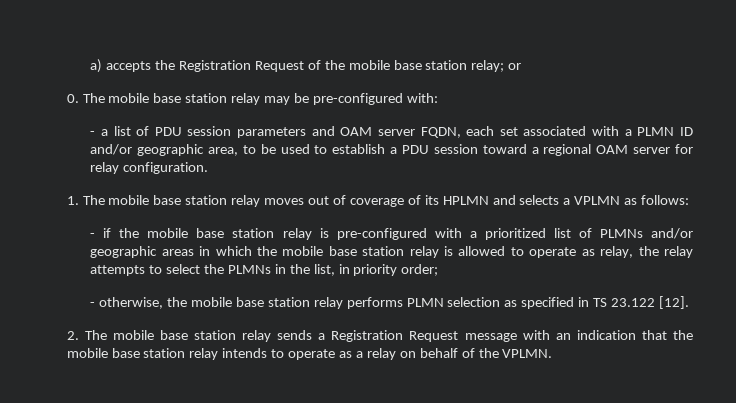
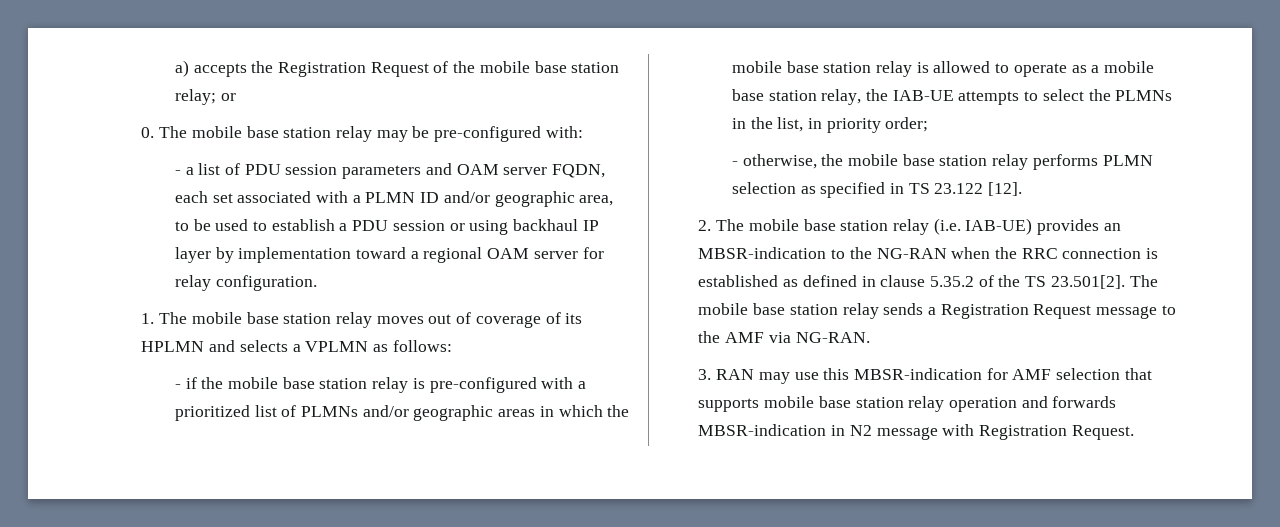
- - a list of PDU session parameters and OAM server FQDN, each set associated with a PLMN ID and/or geographic area, to be used to establish a PDU session toward a regional OAM server for relay configuration.
+ - a list of PDU session parameters and OAM server FQDN, each set associated with a PLMN ID and/or geographic area, to be used to establish a PDU session or using backhaul IP layer by implementation toward a regional OAM server for relay configuration.
- - if the mobile base station relay is pre-configured with a prioritized list of PLMNs and/or geographic areas in which the mobile base station relay is allowed to operate as relay, the relay attempts to select the PLMNs in the list, in priority order;
+ - if the mobile base station relay is pre-configured with a prioritized list of PLMNs and/or geographic areas in which the mobile base station relay is allowed to operate as a mobile base station relay, the IAB-UE attempts to select the PLMNs in the list, in priority order;
- 2. The mobile base station relay sends a Registration Request message with an indication that the mobile base station relay intends to operate as a relay on behalf of the VPLMN.
+ 2. The mobile base station relay (i.e. IAB-UE) provides an MBSR-indication to the NG-RAN when the RRC connection is established as defined in clause 5.35.2 of the TS 23.501[2]. The mobile base station relay sends a Registration Request message to the AMF via NG-RAN.
+ 3. RAN may use this MBSR-indication for AMF selection that supports mobile base station relay operation and forwards MBSR-indication in N2 message with Registration Request.

